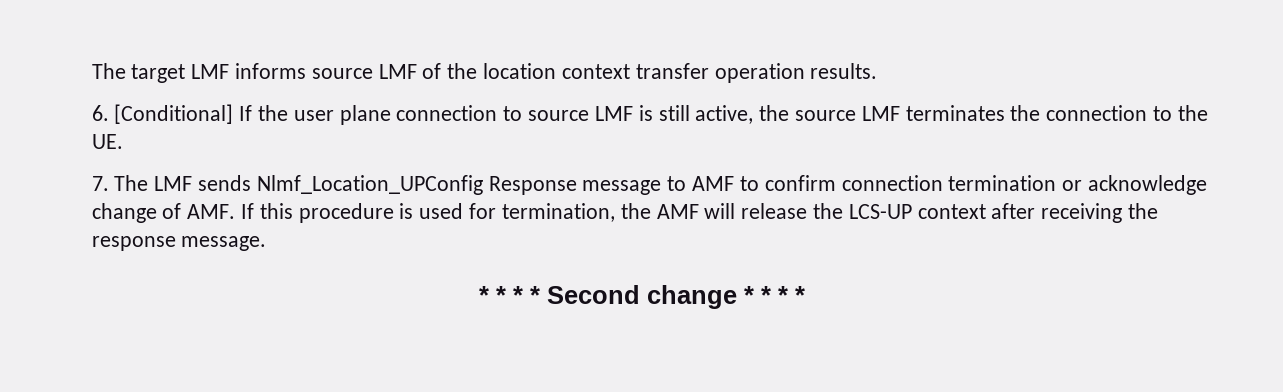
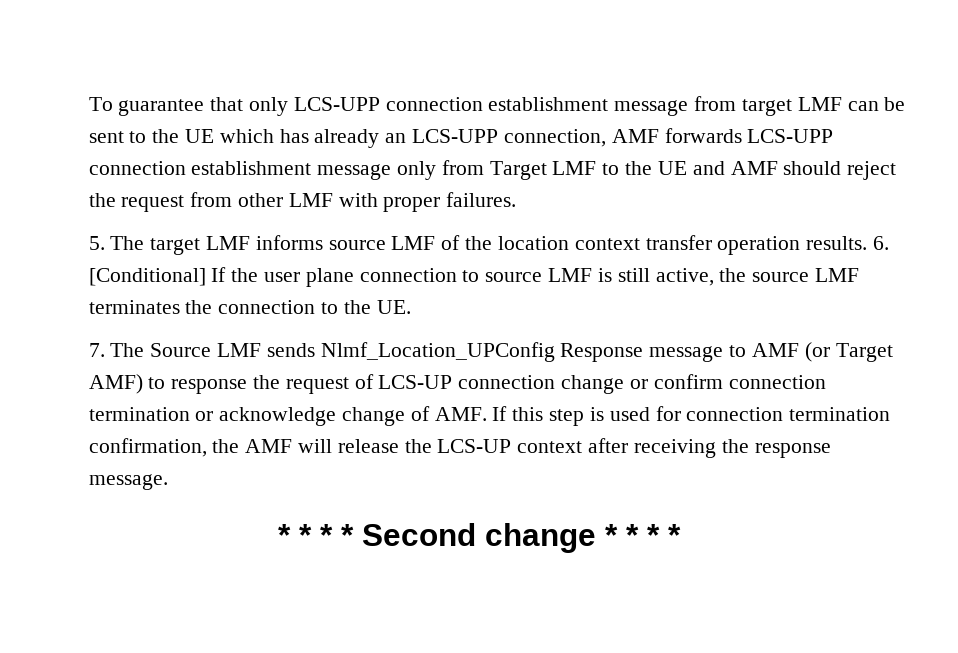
- The target LMF informs source LMF of the location context transfer operation results.
- 6. [Conditional] If the user plane connection to source LMF is still active, the source LMF terminates the connection to the UE.
+ To guarantee that only LCS-UPP connection establishment message from target LMF can be sent to the UE which has already an LCS-UPP connection, AMF forwards LCS-UPP connection establishment message only from Target LMF to the UE and AMF should reject the request from other LMF with proper failures.
+ 5. The target LMF informs source LMF of the location context transfer operation results. 6. [Conditional] If the user plane connection to source LMF is still active, the source LMF terminates the connection to the UE.
- 7. The LMF sends Nlmf_Location_UPConfig Response message to AMF to confirm connection termination or acknowledge change of AMF. If this procedure is used for termination, the AMF will release the LCS-UP context after receiving the response message.
+ 7. The Source LMF sends Nlmf_Location_UPConfig Response message to AMF (or Target AMF) to response the request of LCS-UP connection change or confirm connection termination or acknowledge change of AMF. If this step is used for connection termination confirmation, the AMF will release the LCS-UP context after receiving the response message.

